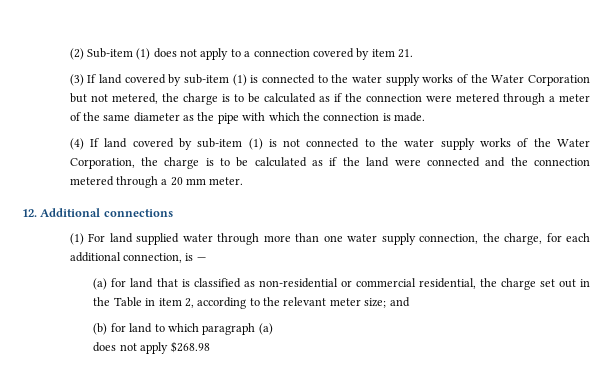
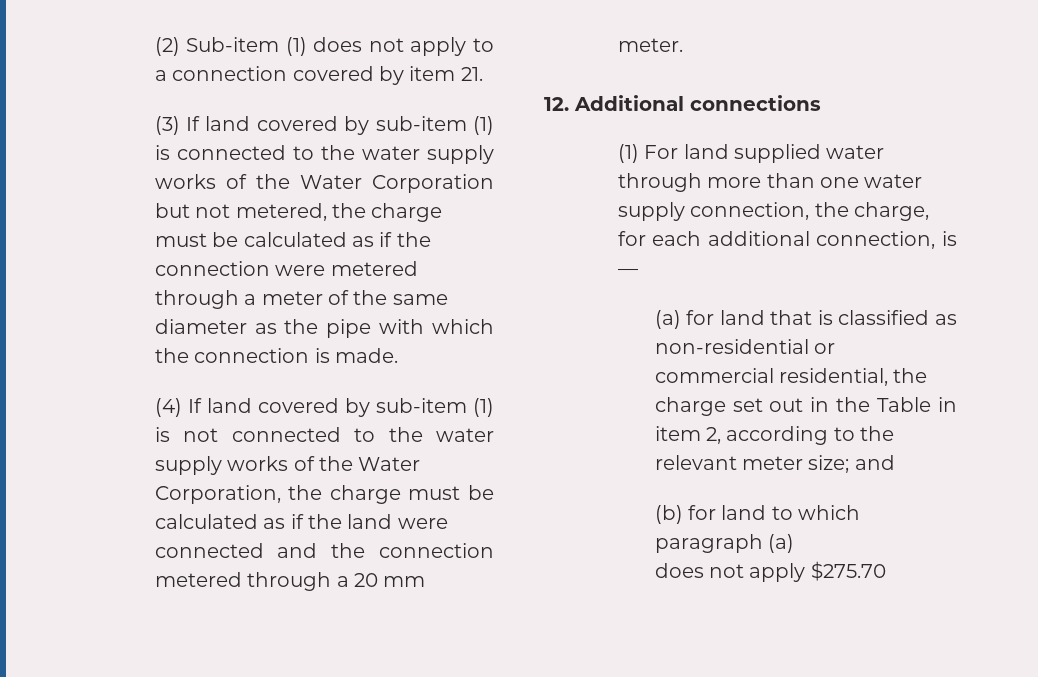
- (3) If land covered by sub-item (1) is connected to the water supply works of the Water Corporation but not metered, the charge is to be calculated as if the connection were metered through a meter of the same diameter as the pipe with which the connection is made.
+ (3) If land covered by sub-item (1) is connected to the water supply works of the Water Corporation but not metered, the charge must be calculated as if the connection were metered through a meter of the same diameter as the pipe with which the connection is made.
- (4) If land covered by sub-item (1) is not connected to the water supply works of the Water Corporation, the charge is to be calculated as if the land were connected and the connection metered through a 20 mm meter.
+ (4) If land covered by sub-item (1) is not connected to the water supply works of the Water Corporation, the charge must be calculated as if the land were connected and the connection metered through a 20 mm meter.
- does not apply $268.98
+ does not apply $275.70

